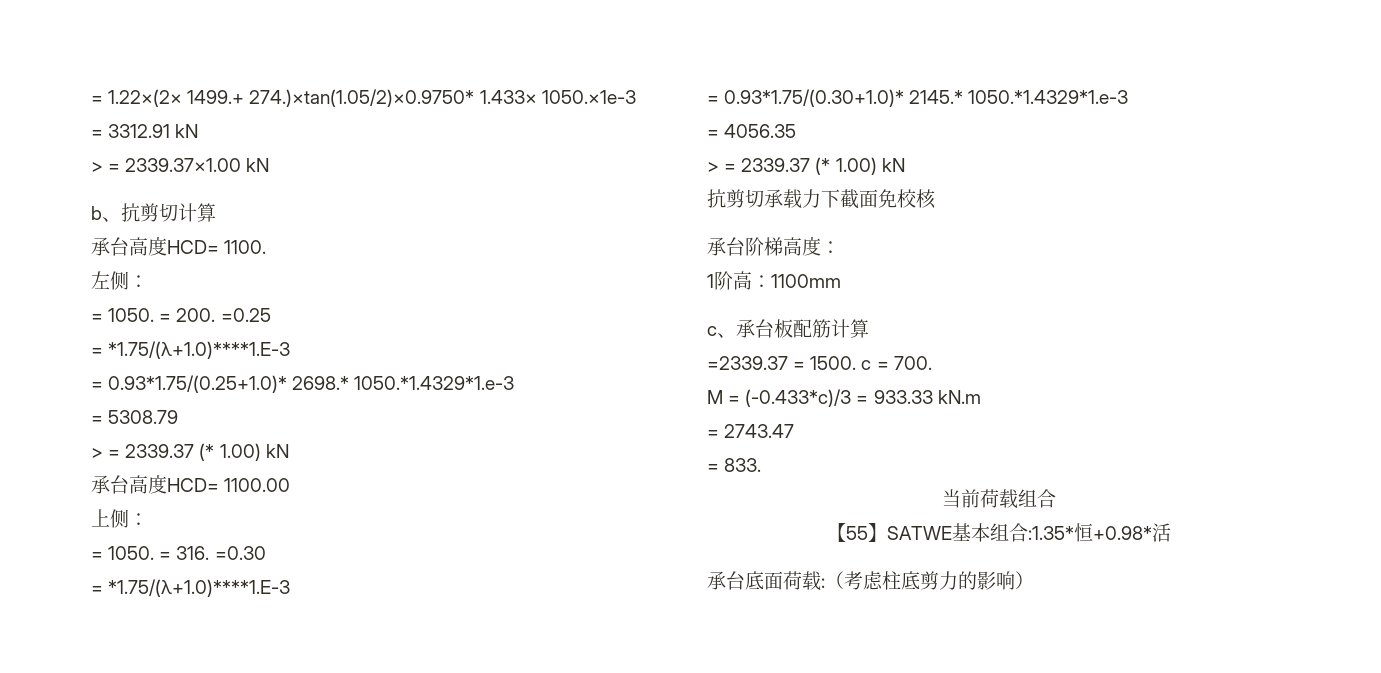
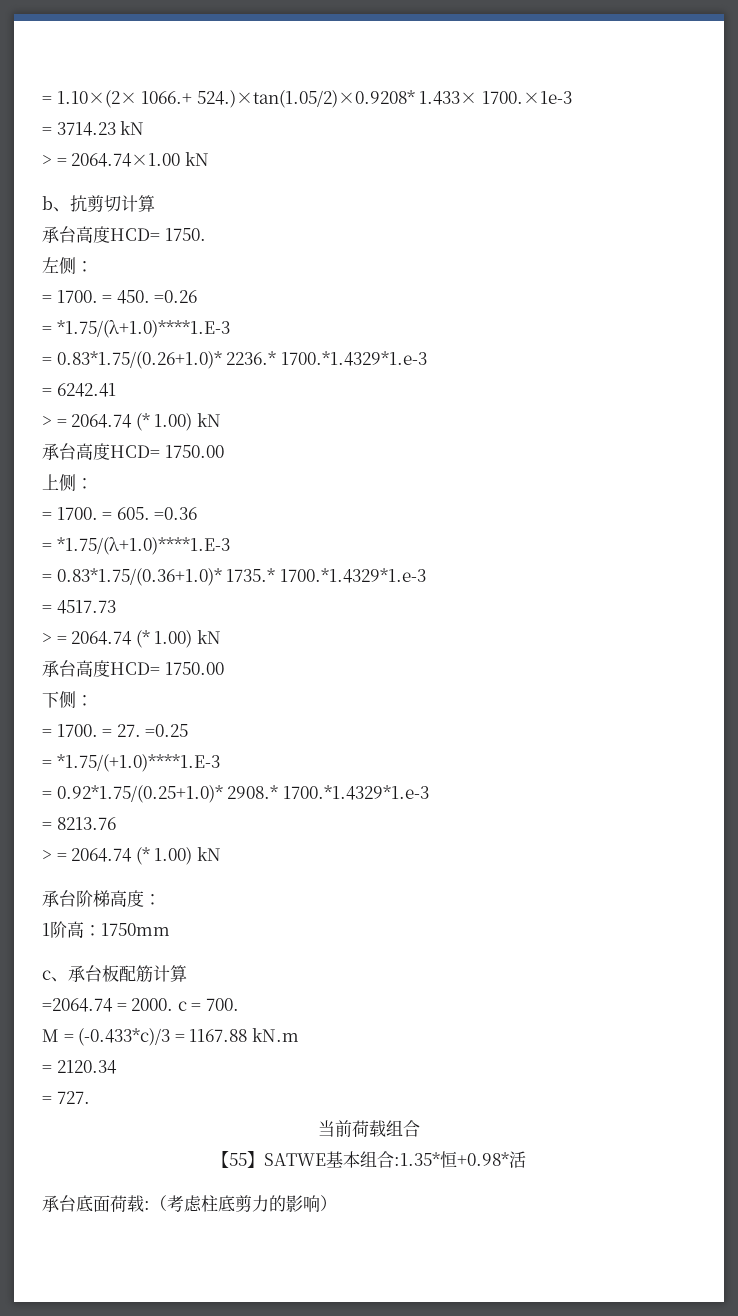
- = 1.22×(2× 1499.+ 274.)×tan(1.05/2)×0.9750* 1.433× 1050.×1e-3
- = 3312.91 kN
+ = 1.10×(2× 1066.+ 524.)×tan(1.05/2)×0.9208* 1.433× 1700.×1e-3
+ = 3714.23 kN
- > = 2339.37×1.00 kN
+ > = 2064.74×1.00 kN
- 承台高度HCD= 1100.
+ 承台高度HCD= 1750.
- = 1050. = 200. =0.25
+ = 1700. = 450. =0.26
  = *1.75/(λ+1.0)****1.E-3
- = 0.93*1.75/(0.25+1.0)* 2698.* 1050.*1.4329*1.e-3
- = 5308.79
- > = 2339.37 (* 1.00) kN
- 承台高度HCD= 1100.00
+ = 0.83*1.75/(0.26+1.0)* 2236.* 1700.*1.4329*1.e-3
+ = 6242.41
+ > = 2064.74 (* 1.00) kN
+ 承台高度HCD= 1750.00
- = 1050. = 316. =0.30
+ = 1700. = 605. =0.36
  = *1.75/(λ+1.0)****1.E-3
- = 0.93*1.75/(0.30+1.0)* 2145.* 1050.*1.4329*1.e-3
- = 4056.35
- > = 2339.37 (* 1.00) kN
- 抗剪切承载力下截面免校核
+ = 0.83*1.75/(0.36+1.0)* 1735.* 1700.*1.4329*1.e-3
+ = 4517.73
+ > = 2064.74 (* 1.00) kN
+ 承台高度HCD= 1750.00
+ 下侧：
+ = 1700. = 27. =0.25
+ = *1.75/(+1.0)****1.E-3
+ = 0.92*1.75/(0.25+1.0)* 2908.* 1700.*1.4329*1.e-3
+ = 8213.76
+ > = 2064.74 (* 1.00) kN
- 1阶高：1100mm
+ 1阶高：1750mm
- =2339.37 = 1500. c = 700.
+ =2064.74 = 2000. c = 700.
- M = (-0.433*c)/3 = 933.33 kN.m
+ M = (-0.433*c)/3 = 1167.88 kN.m
- = 2743.47
- = 833.
+ = 2120.34
+ = 727.

